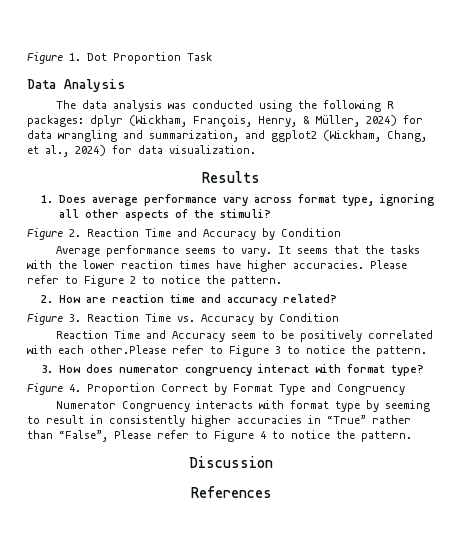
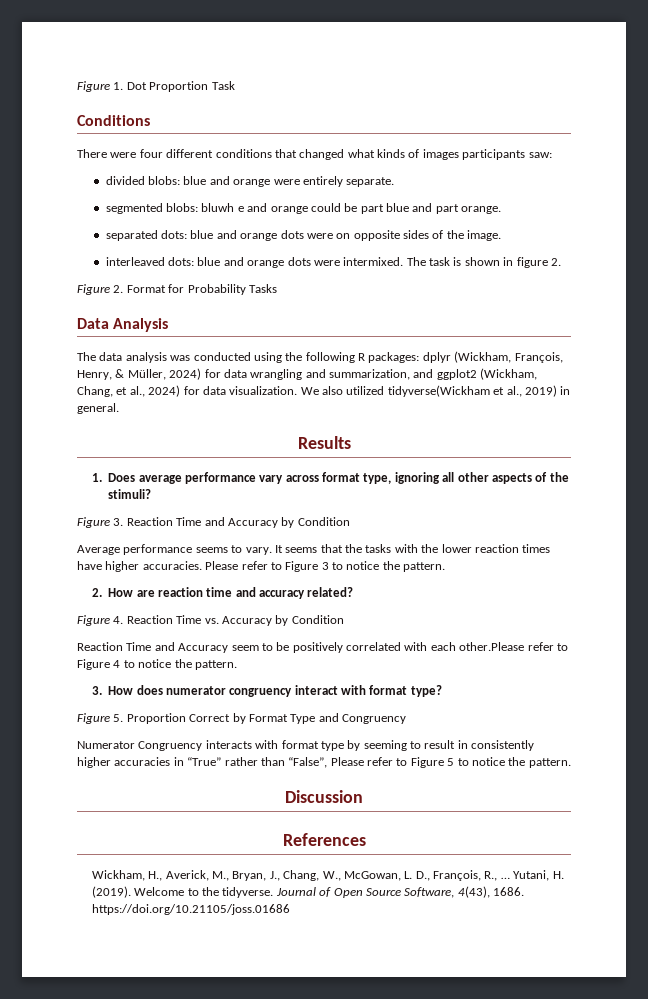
+ Conditions
+ There were four different conditions that changed what kinds of images participants saw:
+ divided blobs: blue and orange were entirely separate.
+ segmented blobs: bluwh e and orange could be part blue and part orange.
+ separated dots: blue and orange dots were on opposite sides of the image.
+ interleaved dots: blue and orange dots were intermixed. The task is shown in figure 2.
+ Figure 2. Format for Probability Tasks
+ We also utilized tidyverse(Wickham et al., 2019) in general.
- Figure 2. Reaction Time and Accuracy by Condition
+ Figure 3. Reaction Time and Accuracy by Condition
- Please refer to Figure 2 to notice the pattern.
+ Please refer to Figure 3 to notice the pattern.
- Figure 3. Reaction Time vs. Accuracy by Condition
+ Figure 4. Reaction Time vs. Accuracy by Condition
- Reaction Time and Accuracy seem to be positively correlated with each other.Please refer to Figure 3 to notice the pattern.
+ Reaction Time and Accuracy seem to be positively correlated with each other.Please refer to Figure 4 to notice the pattern.
- Figure 4. Proportion Correct by Format Type and Congruency
+ Figure 5. Proportion Correct by Format Type and Congruency
- Numerator Congruency interacts with format type by seeming to result in consistently higher accuracies in “True” rather than “False”, Please refer to Figure 4 to notice the pattern.
+ Numerator Congruency interacts with format type by seeming to result in consistently higher accuracies in “True” rather than “False”, Please refer to Figure 5 to notice the pattern.
+ Wickham, H., Averick, M., Bryan, J., Chang, W., McGowan, L. D., François, R., … Yutani, H. (2019). Welcome to the tidyverse. Journal of Open Source Software, 4(43), 1686. https://doi.org/10.21105/joss.01686

